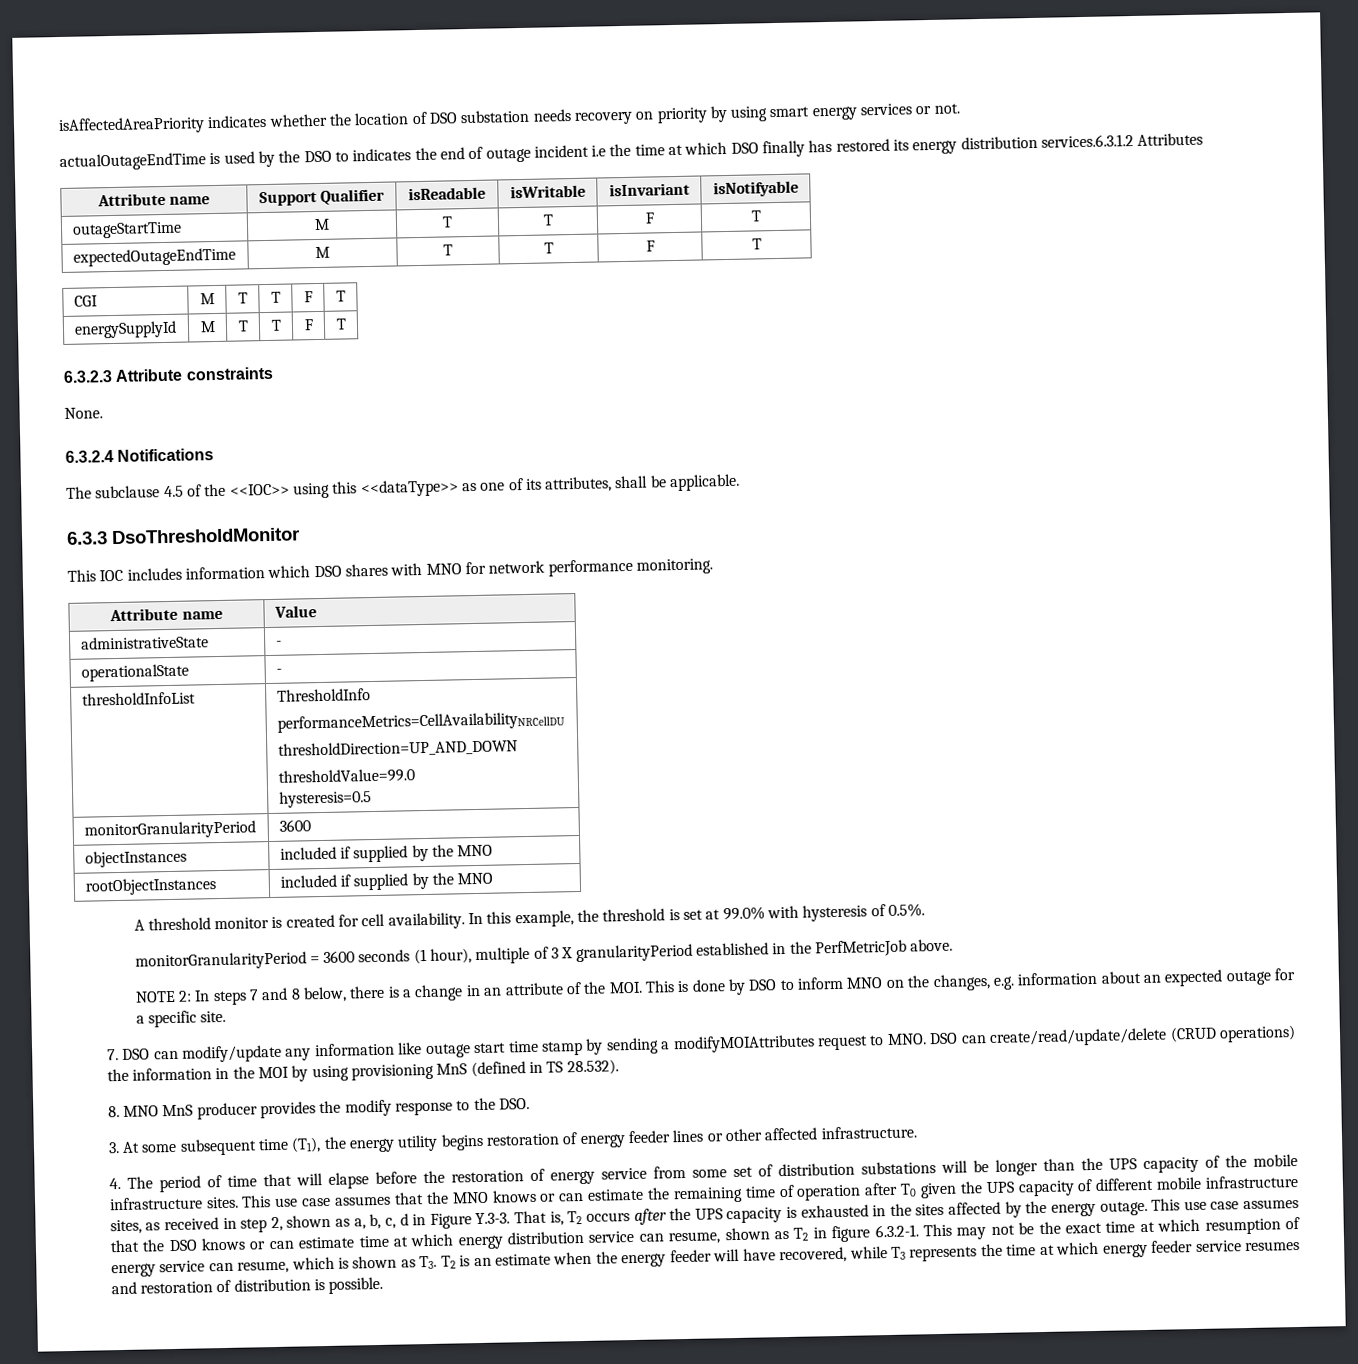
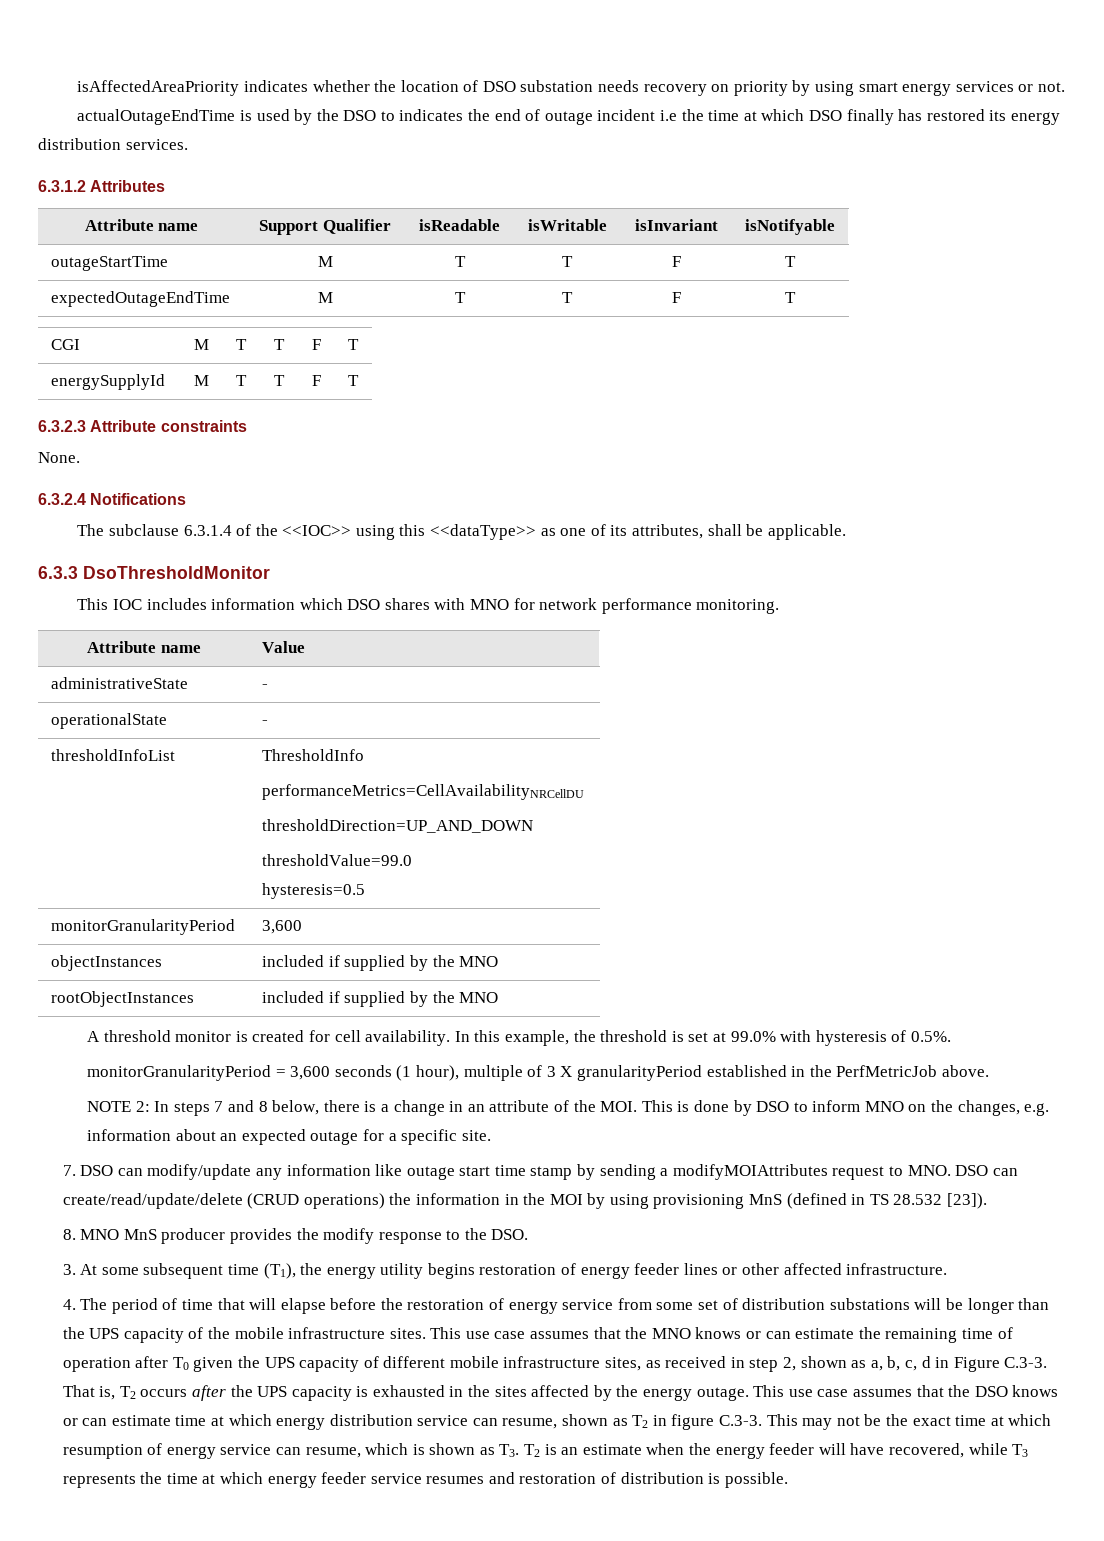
- actualOutageEndTime is used by the DSO to indicates the end of outage incident i.e the time at which DSO finally has restored its energy distribution services.6.3.1.2 Attributes
+ actualOutageEndTime is used by the DSO to indicates the end of outage incident i.e the time at which DSO finally has restored its energy distribution services.
+ 6.3.1.2 Attributes
- The subclause 4.5 of the <<IOC>> using this <<dataType>> as one of its attributes, shall be applicable.
+ The subclause 6.3.1.4 of the <<IOC>> using this <<dataType>> as one of its attributes, shall be applicable.
- monitorGranularityPeriod | 3600
+ monitorGranularityPeriod | 3,600
- monitorGranularityPeriod = 3600 seconds (1 hour), multiple of 3 X granularityPeriod established in the PerfMetricJob above.
+ monitorGranularityPeriod = 3,600 seconds (1 hour), multiple of 3 X granularityPeriod established in the PerfMetricJob above.
- 7. DSO can modify/update any information like outage start time stamp by sending a modifyMOIAttributes request to MNO. DSO can create/read/update/delete (CRUD operations) the information in the MOI by using provisioning MnS (defined in TS 28.532).
+ 7. DSO can modify/update any information like outage start time stamp by sending a modifyMOIAttributes request to MNO. DSO can create/read/update/delete (CRUD operations) the information in the MOI by using provisioning MnS (defined in TS 28.532 [23]).
- This use case assumes that the MNO knows or can estimate the remaining time of operation after T0 given the UPS capacity of different mobile infrastructure sites, as received in step 2, shown as a, b, c, d in Figure Y.3-3. That is, T2 occurs after the UPS capacity is exhausted in the sites affected by the energy outage.
+ This use case assumes that the MNO knows or can estimate the remaining time of operation after T0 given the UPS capacity of different mobile infrastructure sites, as received in step 2, shown as a, b, c, d in Figure C.3-3. That is, T2 occurs after the UPS capacity is exhausted in the sites affected by the energy outage.
- This use case assumes that the DSO knows or can estimate time at which energy distribution service can resume, shown as T2 in figure 6.3.2-1. This may not be the exact time at which resumption of energy service can resume, which is shown as T3. T2 is an estimate when the energy feeder will have recovered, while T3 represents the time at which energy feeder service resumes and restoration of distribution is possible.
+ This use case assumes that the DSO knows or can estimate time at which energy distribution service can resume, shown as T2 in figure C.3-3. This may not be the exact time at which resumption of energy service can resume, which is shown as T3. T2 is an estimate when the energy feeder will have recovered, while T3 represents the time at which energy feeder service resumes and restoration of distribution is possible.

